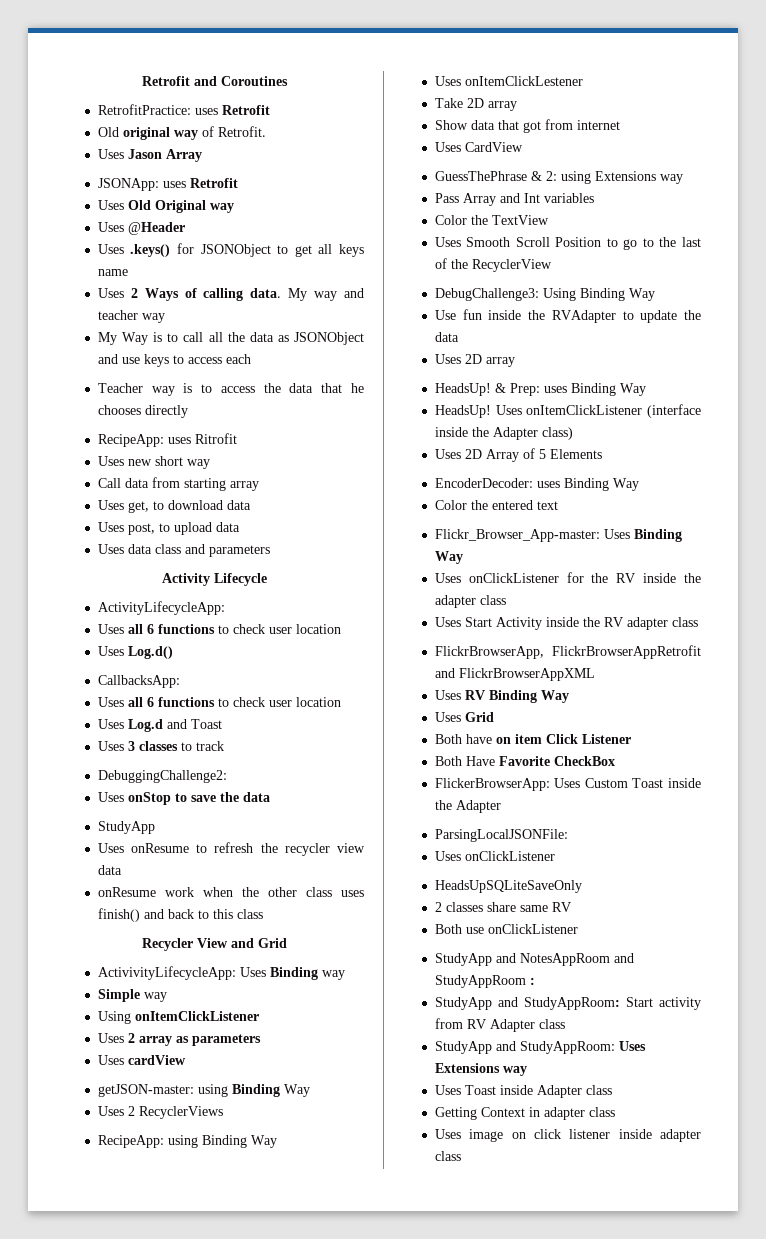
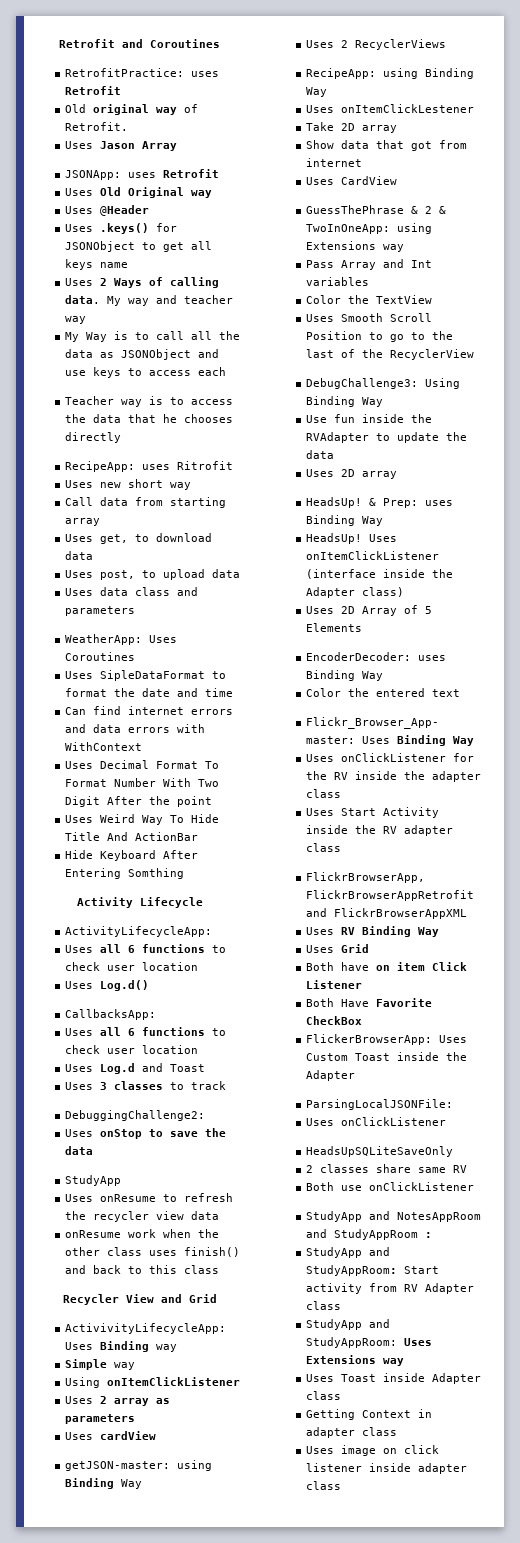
+ WeatherApp: Uses Coroutines
+ Uses SipleDataFormat to format the date and time
+ Can find internet errors and data errors with WithContext
+ Uses Decimal Format To Format Number With Two Digit After the point
+ Uses Weird Way To Hide Title And ActionBar
+ Hide Keyboard After Entering Somthing
- GuessThePhrase & 2: using Extensions way
+ GuessThePhrase & 2 & TwoInOneApp: using Extensions way

